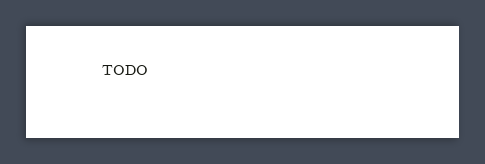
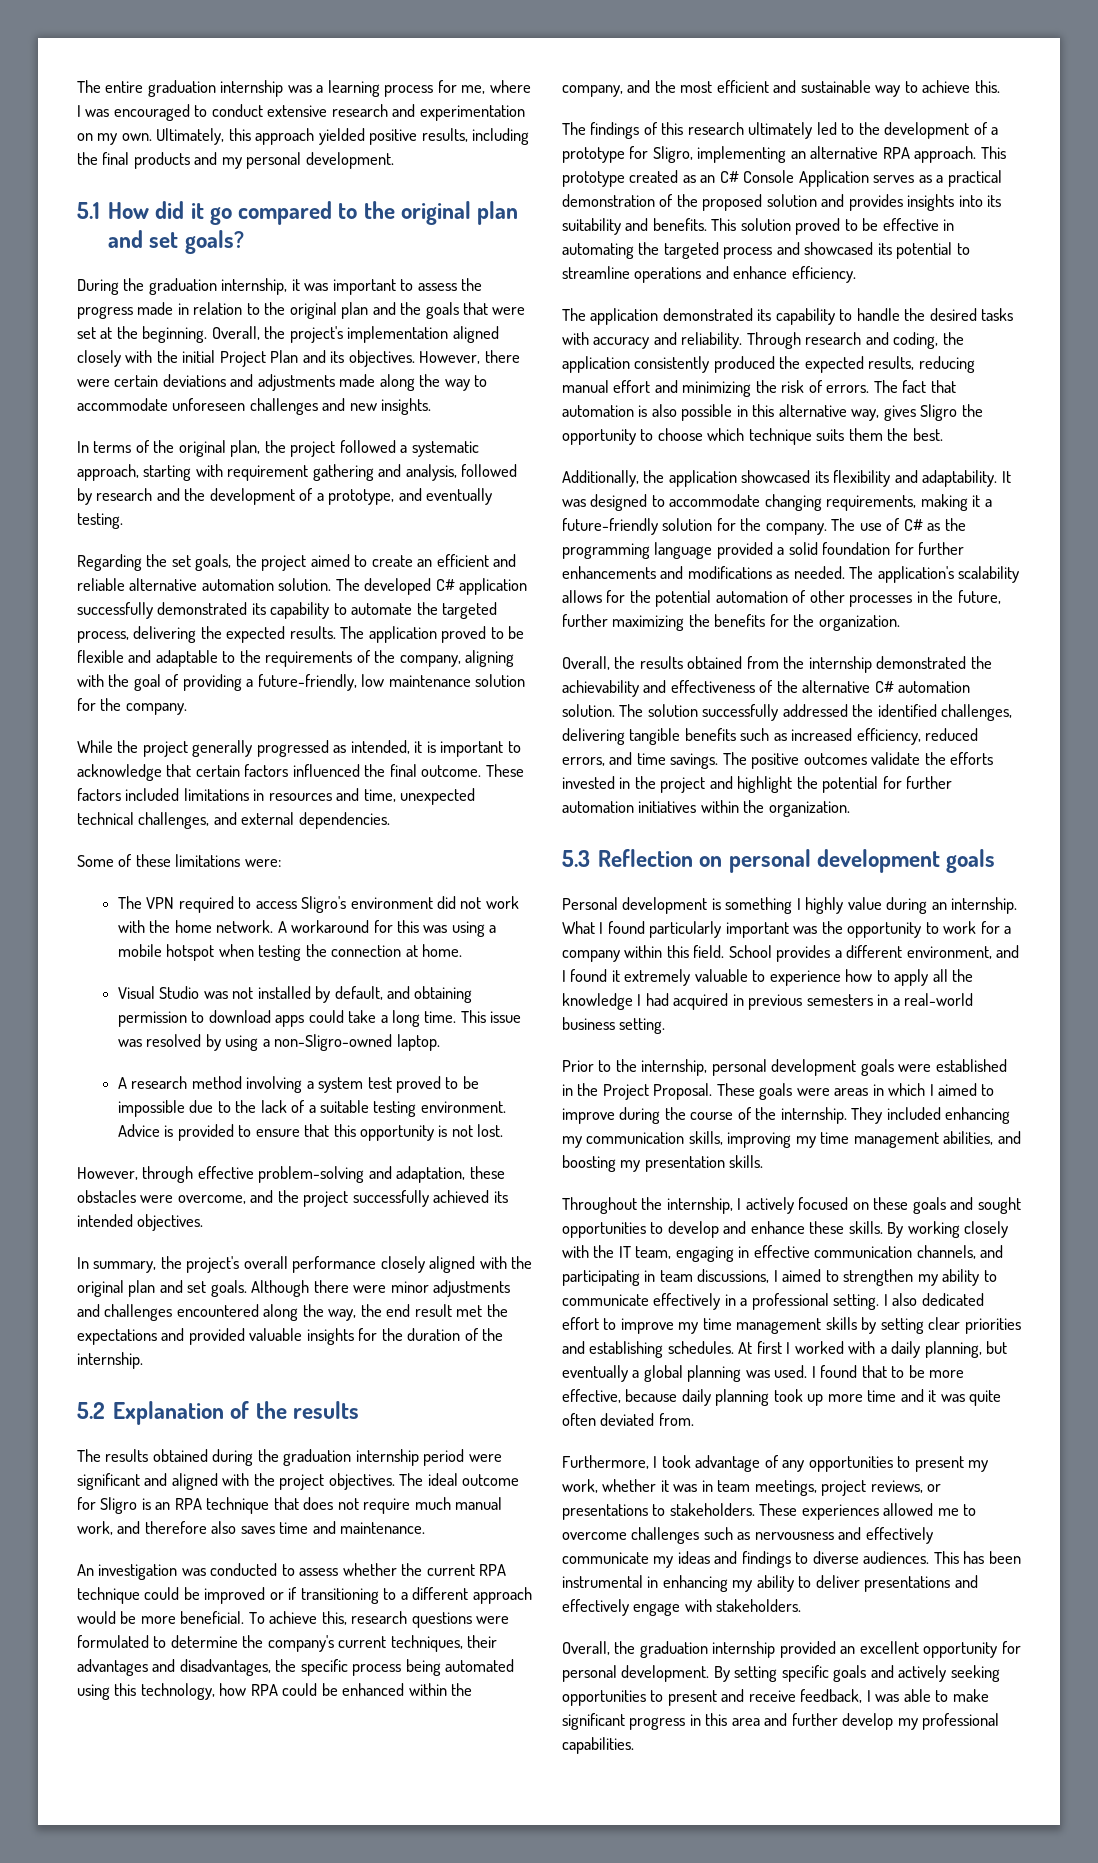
- TODO
+ The entire graduation internship was a learning process for me, where I was encouraged to conduct extensive research and experimentation on my own. Ultimately, this approach yielded positive results, including the final products and my personal development.
+ 5.1 How did it go compared to the original plan and set goals?
+ During the graduation internship, it was important to assess the progress made in relation to the original plan and the goals that were set at the beginning. Overall, the project's implementation aligned closely with the initial Project Plan and its objectives. However, there were certain deviations and adjustments made along the way to accommodate unforeseen challenges and new insights.
+ In terms of the original plan, the project followed a systematic approach, starting with requirement gathering and analysis, followed by research and the development of a prototype, and eventually testing.
+ Regarding the set goals, the project aimed to create an efficient and reliable alternative automation solution. The developed C# application successfully demonstrated its capability to automate the targeted process, delivering the expected results. The application proved to be flexible and adaptable to the requirements of the company, aligning with the goal of providing a future-friendly, low maintenance solution for the company.
+ While the project generally progressed as intended, it is important to acknowledge that certain factors influenced the final outcome. These factors included limitations in resources and time, unexpected technical challenges, and external dependencies.
+ Some of these limitations were:
+ The VPN required to access Sligro's environment did not work with the home network. A workaround for this was using a mobile hotspot when testing the connection at home.
+ Visual Studio was not installed by default, and obtaining permission to download apps could take a long time. This issue was resolved by using a non-Sligro-owned laptop.
+ A research method involving a system test proved to be impossible due to the lack of a suitable testing environment. Advice is provided to ensure that this opportunity is not lost.
+ However, through effective problem-solving and adaptation, these obstacles were overcome, and the project successfully achieved its intended objectives.
+ In summary, the project's overall performance closely aligned with the original plan and set goals. Although there were minor adjustments and challenges encountered along the way, the end result met the expectations and provided valuable insights for the duration of the internship.
+ 5.2 Explanation of the results
+ The results obtained during the graduation internship period were significant and aligned with the project objectives. The ideal outcome for Sligro is an RPA technique that does not require much manual work, and therefore also saves time and maintenance.
+ An investigation was conducted to assess whether the current RPA technique could be improved or if transitioning to a different approach would be more beneficial. To achieve this, research questions were formulated to determine the company's current techniques, their advantages and disadvantages, the specific process being automated using this technology, how RPA could be enhanced within the company, and the most efficient and sustainable way to achieve this.
+ The findings of this research ultimately led to the development of a prototype for Sligro, implementing an alternative RPA approach. This prototype created as an C# Console Application serves as a practical demonstration of the proposed solution and provides insights into its suitability and benefits. This solution proved to be effective in automating the targeted process and showcased its potential to streamline operations and enhance efficiency.
+ The application demonstrated its capability to handle the desired tasks with accuracy and reliability. Through research and coding, the application consistently produced the expected results, reducing manual effort and minimizing the risk of errors. The fact that automation is also possible in this alternative way, gives Sligro the opportunity to choose which technique suits them the best.
+ Additionally, the application showcased its flexibility and adaptability. It was designed to accommodate changing requirements, making it a future-friendly solution for the company. The use of C# as the programming language provided a solid foundation for further enhancements and modifications as needed. The application's scalability allows for the potential automation of other processes in the future, further maximizing the benefits for the organization.
+ Overall, the results obtained from the internship demonstrated the achievability and effectiveness of the alternative C# automation solution. The solution successfully addressed the identified challenges, delivering tangible benefits such as increased efficiency, reduced errors, and time savings. The positive outcomes validate the efforts invested in the project and highlight the potential for further automation initiatives within the organization.
+ 5.3 Reflection on personal development goals
+ Personal development is something I highly value during an internship. What I found particularly important was the opportunity to work for a company within this field. School provides a different environment, and I found it extremely valuable to experience how to apply all the knowledge I had acquired in previous semesters in a real-world business setting.
+ Prior to the internship, personal development goals were established in the Project Proposal. These goals were areas in which I aimed to improve during the course of the internship. They included enhancing my communication skills, improving my time management abilities, and boosting my presentation skills.
+ Throughout the internship, I actively focused on these goals and sought opportunities to develop and enhance these skills. By working closely with the IT team, engaging in effective communication channels, and participating in team discussions, I aimed to strengthen my ability to communicate effectively in a professional setting. I also dedicated effort to improve my time management skills by setting clear priorities and establishing schedules. At first I worked with a daily planning, but eventually a global planning was used. I found that to be more effective, because daily planning took up more time and it was quite often deviated from.
+ Furthermore, I took advantage of any opportunities to present my work, whether it was in team meetings, project reviews, or presentations to stakeholders. These experiences allowed me to overcome challenges such as nervousness and effectively communicate my ideas and findings to diverse audiences. This has been instrumental in enhancing my ability to deliver presentations and effectively engage with stakeholders.
+ Overall, the graduation internship provided an excellent opportunity for personal development. By setting specific goals and actively seeking opportunities to present and receive feedback, I was able to make significant progress in this area and further develop my professional capabilities.

